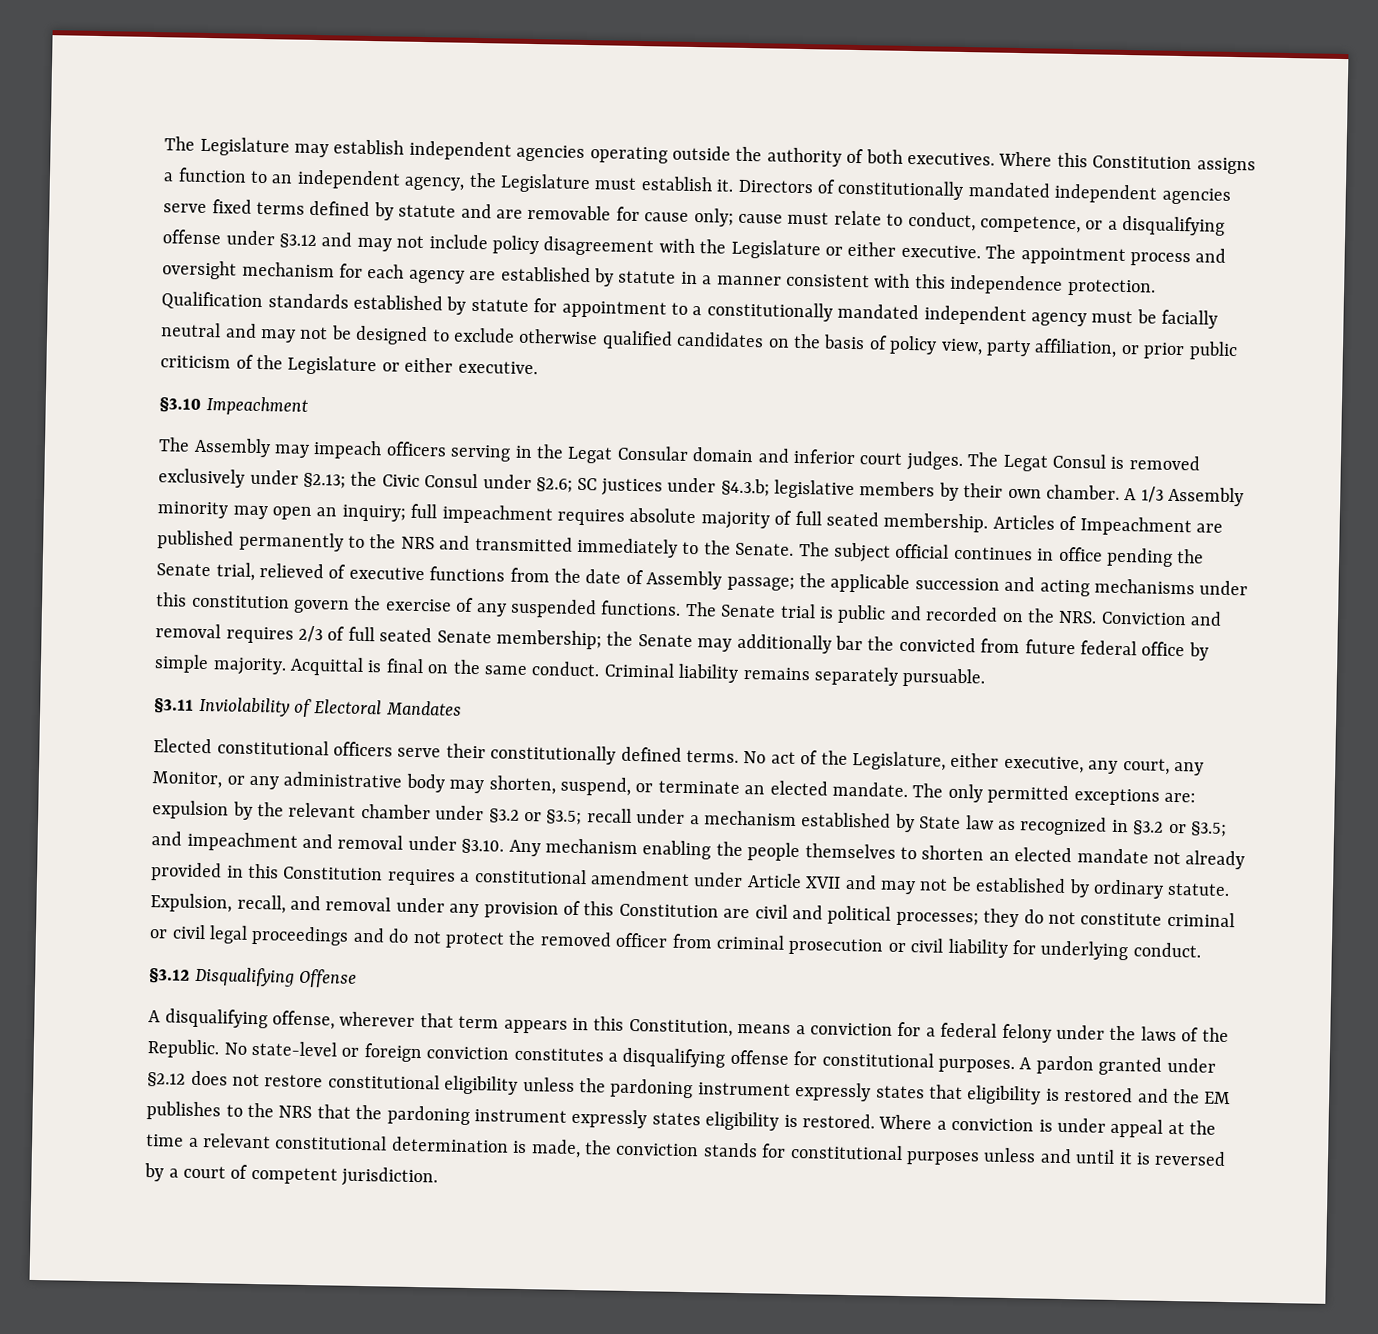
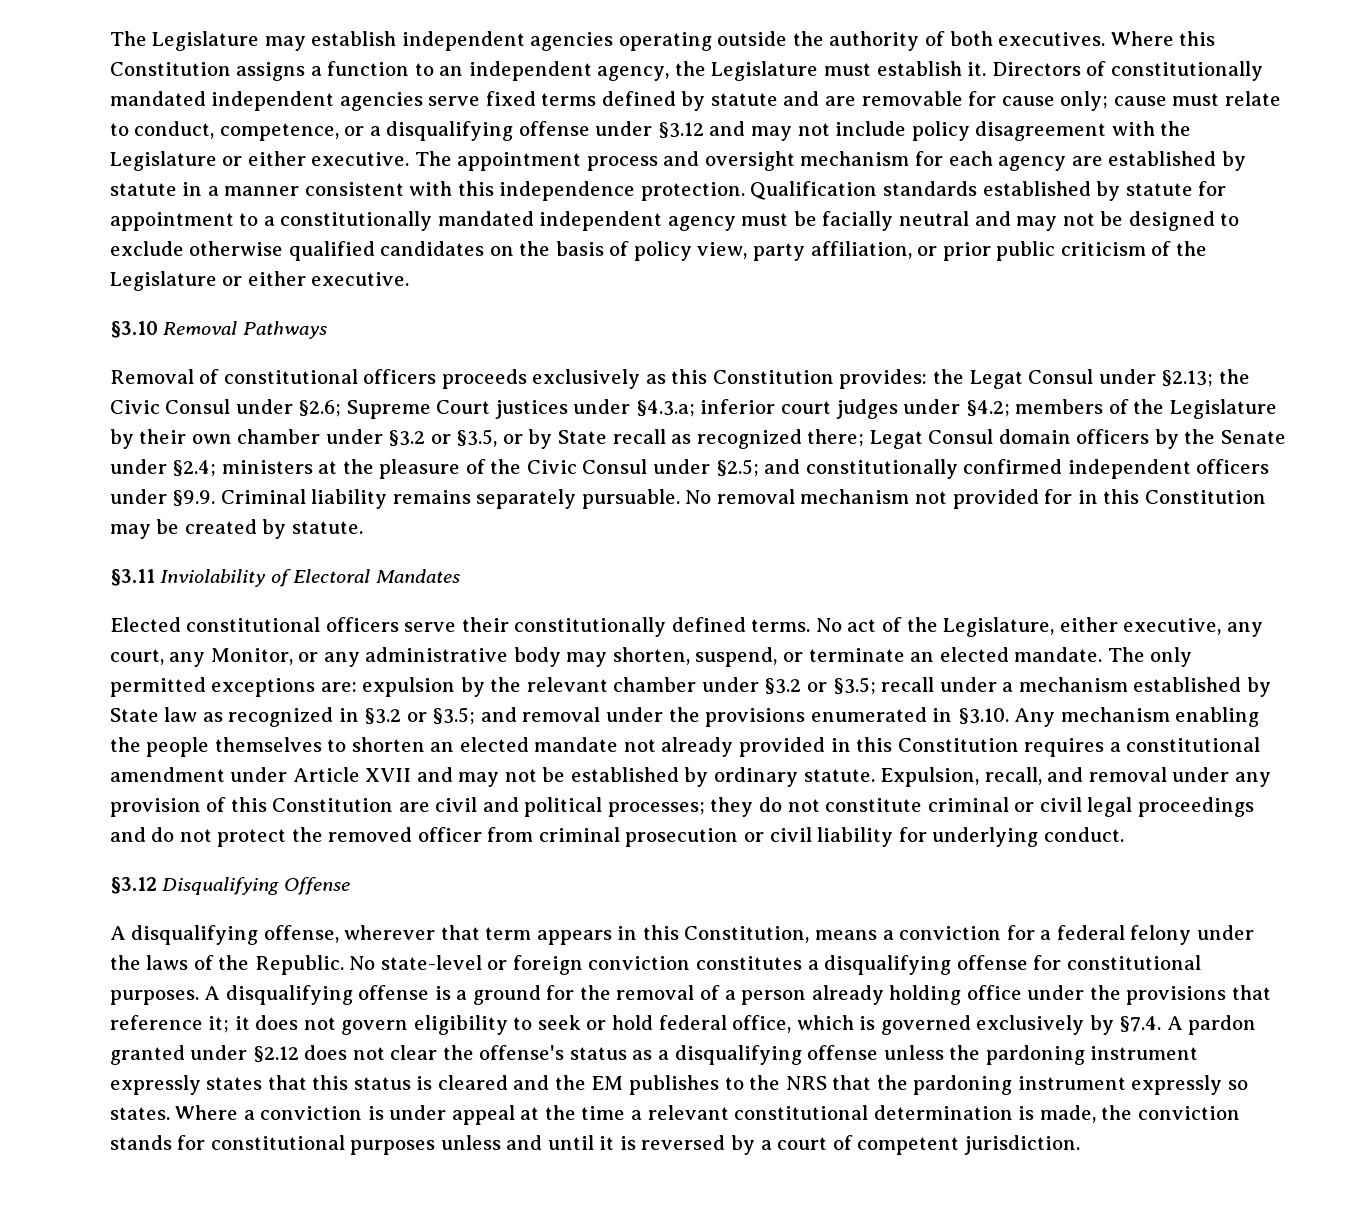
- §3.10 Impeachment
- The Assembly may impeach officers serving in the Legat Consular domain and inferior court judges. The Legat Consul is removed exclusively under §2.13; the Civic Consul under §2.6; SC justices under §4.3.b; legislative members by their own chamber. A 1/3 Assembly minority may open an inquiry; full impeachment requires absolute majority of full seated membership. Articles of Impeachment are published permanently to the NRS and transmitted immediately to the Senate. The subject official continues in office pending the Senate trial, relieved of executive functions from the date of Assembly passage; the applicable succession and acting mechanisms under this constitution govern the exercise of any suspended functions. The Senate trial is public and recorded on the NRS. Conviction and removal requires 2/3 of full seated Senate membership; the Senate may additionally bar the convicted from future federal office by simple majority. Acquittal is final on the same conduct. Criminal liability remains separately pursuable.
+ §3.10 Removal Pathways
+ Removal of constitutional officers proceeds exclusively as this Constitution provides: the Legat Consul under §2.13; the Civic Consul under §2.6; Supreme Court justices under §4.3.a; inferior court judges under §4.2; members of the Legislature by their own chamber under §3.2 or §3.5, or by State recall as recognized there; Legat Consul domain officers by the Senate under §2.4; ministers at the pleasure of the Civic Consul under §2.5; and constitutionally confirmed independent officers under §9.9. Criminal liability remains separately pursuable. No removal mechanism not provided for in this Constitution may be created by statute.
- and impeachment and removal under §3.10. Any mechanism enabling the people themselves to shorten an elected mandate not already provided in this Constitution requires a constitutional amendment under Article XVII and may not be established by ordinary statute.
+ and removal under the provisions enumerated in §3.10. Any mechanism enabling the people themselves to shorten an elected mandate not already provided in this Constitution requires a constitutional amendment under Article XVII and may not be established by ordinary statute.
- A pardon granted under §2.12 does not restore constitutional eligibility unless the pardoning instrument expressly states that eligibility is restored and the EM publishes to the NRS that the pardoning instrument expressly states eligibility is restored.
+ A disqualifying offense is a ground for the removal of a person already holding office under the provisions that reference it; it does not govern eligibility to seek or hold federal office, which is governed exclusively by §7.4. A pardon granted under §2.12 does not clear the offense's status as a disqualifying offense unless the pardoning instrument expressly states that this status is cleared and the EM publishes to the NRS that the pardoning instrument expressly so states.

